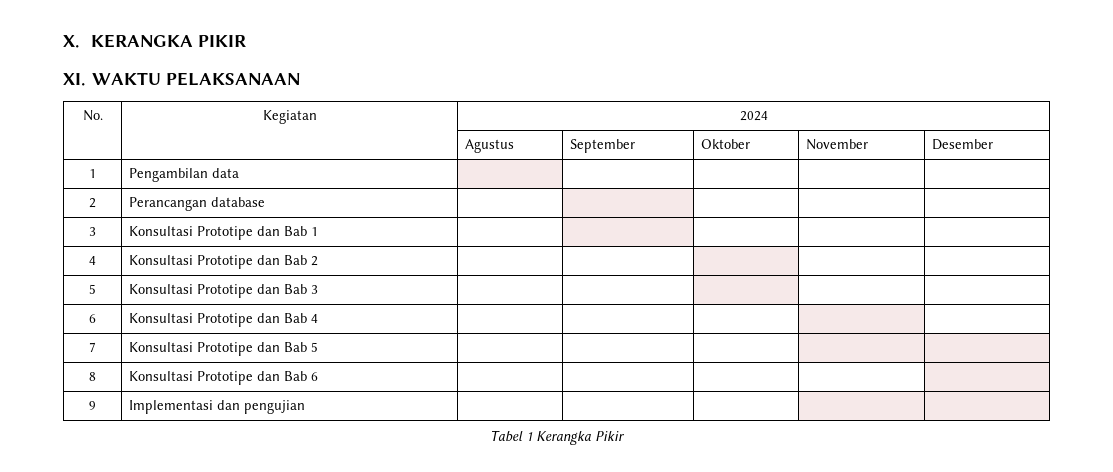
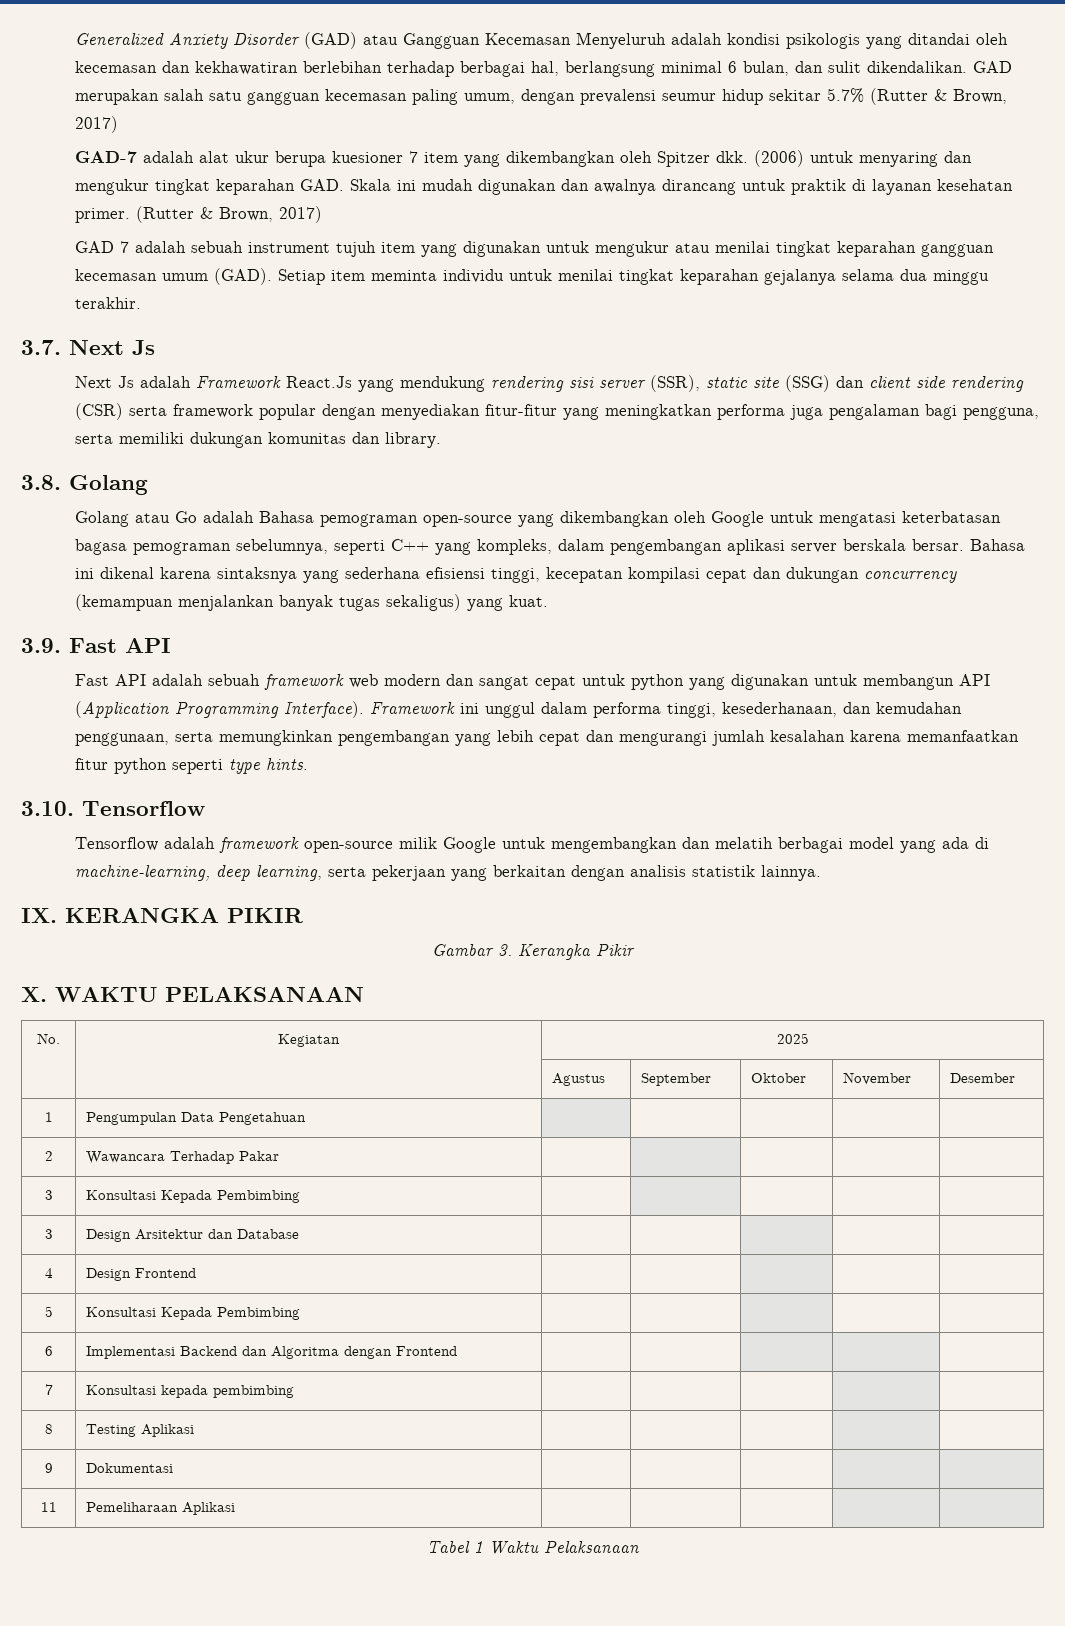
- X. KERANGKA PIKIR
- XI. WAKTU PELAKSANAAN
+ Generalized Anxiety Disorder (GAD) atau Gangguan Kecemasan Menyeluruh adalah kondisi psikologis yang ditandai oleh kecemasan dan kekhawatiran berlebihan terhadap berbagai hal, berlangsung minimal 6 bulan, dan sulit dikendalikan. GAD merupakan salah satu gangguan kecemasan paling umum, dengan prevalensi seumur hidup sekitar 5.7% (Rutter & Brown, 2017)
+ GAD-7 adalah alat ukur berupa kuesioner 7 item yang dikembangkan oleh Spitzer dkk. (2006) untuk menyaring dan mengukur tingkat keparahan GAD. Skala ini mudah digunakan dan awalnya dirancang untuk praktik di layanan kesehatan primer. (Rutter & Brown, 2017)
+ GAD 7 adalah sebuah instrument tujuh item yang digunakan untuk mengukur atau menilai tingkat keparahan gangguan kecemasan umum (GAD). Setiap item meminta individu untuk menilai tingkat keparahan gejalanya selama dua minggu terakhir.
+ 3.7. Next Js
+ Next Js adalah Framework React.Js yang mendukung rendering sisi server (SSR), static site (SSG) dan client side rendering (CSR) serta framework popular dengan menyediakan fitur-fitur yang meningkatkan performa juga pengalaman bagi pengguna, serta memiliki dukungan komunitas dan library.
+ 3.8. Golang
+ Golang atau Go adalah Bahasa pemograman open-source yang dikembangkan oleh Google untuk mengatasi keterbatasan bagasa pemograman sebelumnya, seperti C++ yang kompleks, dalam pengembangan aplikasi server berskala bersar. Bahasa ini dikenal karena sintaksnya yang sederhana efisiensi tinggi, kecepatan kompilasi cepat dan dukungan concurrency (kemampuan menjalankan banyak tugas sekaligus) yang kuat.
+ 3.9. Fast API
+ Fast API adalah sebuah framework web modern dan sangat cepat untuk python yang digunakan untuk membangun API (Application Programming Interface). Framework ini unggul dalam performa tinggi, kesederhanaan, dan kemudahan penggunaan, serta memungkinkan pengembangan yang lebih cepat dan mengurangi jumlah kesalahan karena memanfaatkan fitur python seperti type hints.
+ 3.10. Tensorflow
+ Tensorflow adalah framework open-source milik Google untuk mengembangkan dan melatih berbagai model yang ada di machine-learning, deep learning, serta pekerjaan yang berkaitan dengan analisis statistik lainnya.
+ IX. KERANGKA PIKIR
+ Gambar 3. Kerangka Pikir
+ X. WAKTU PELAKSANAAN
- No. | Kegiatan | 2024
+ No. | Kegiatan | 2025
- 1 | Pengambilan data | | | | |
- 2 | Perancangan database | | | | |
- 3 | Konsultasi Prototipe dan Bab 1 | | | | |
- 4 | Konsultasi Prototipe dan Bab 2 | | | | |
- 5 | Konsultasi Prototipe dan Bab 3 | | | | |
- 6 | Konsultasi Prototipe dan Bab 4 | | | | |
- 7 | Konsultasi Prototipe dan Bab 5 | | | | |
- 8 | Konsultasi Prototipe dan Bab 6 | | | | |
- 9 | Implementasi dan pengujian | | | | |
+ 1 | Pengumpulan Data Pengetahuan | | | | |
+ 2 | Wawancara Terhadap Pakar | | | | |
+ 3 | Konsultasi Kepada Pembimbing | | | | |
+ 3 | Design Arsitektur dan Database | | | | |
+ 4 | Design Frontend | | | | |
+ 5 | Konsultasi Kepada Pembimbing | | | | |
+ 6 | Implementasi Backend dan Algoritma dengan Frontend | | | | |
+ 7 | Konsultasi kepada pembimbing | | | | |
+ 8 | Testing Aplikasi | | | | |
+ 9 | Dokumentasi | | | | |
+ 11 | Pemeliharaan Aplikasi | | | | |
- Tabel 1 Kerangka Pikir
+ Tabel 1 Waktu Pelaksanaan

